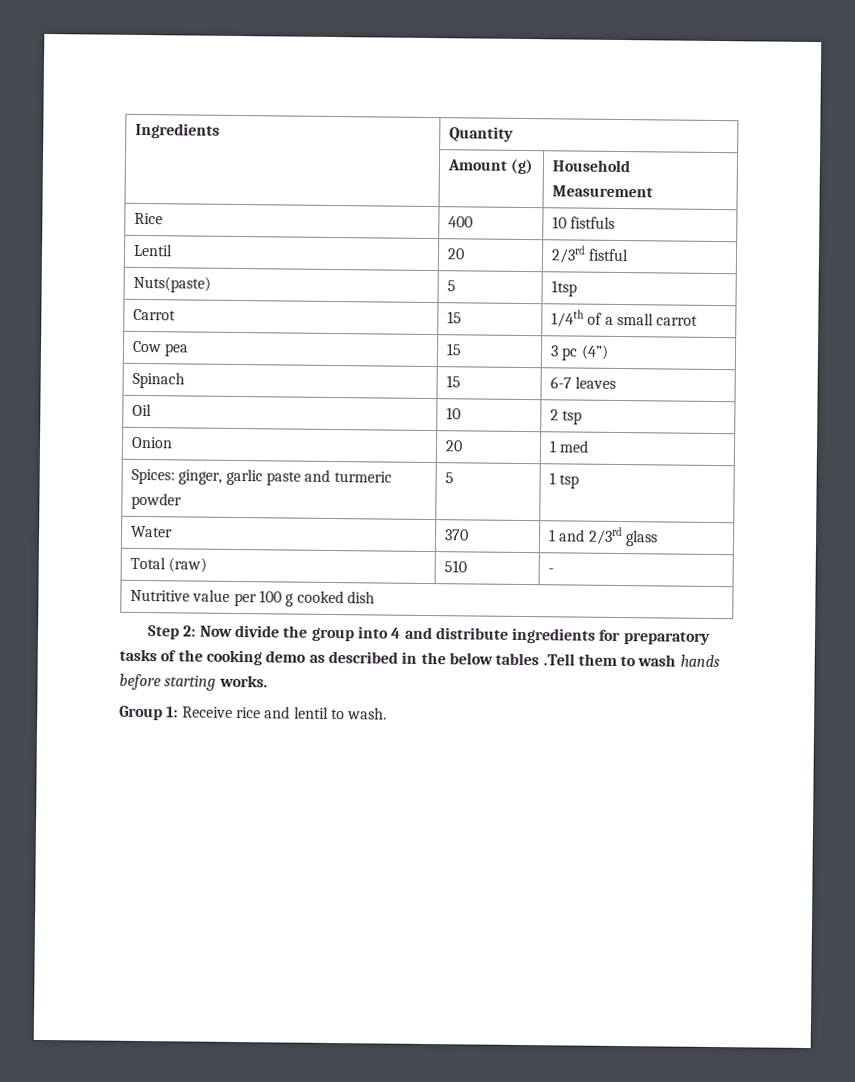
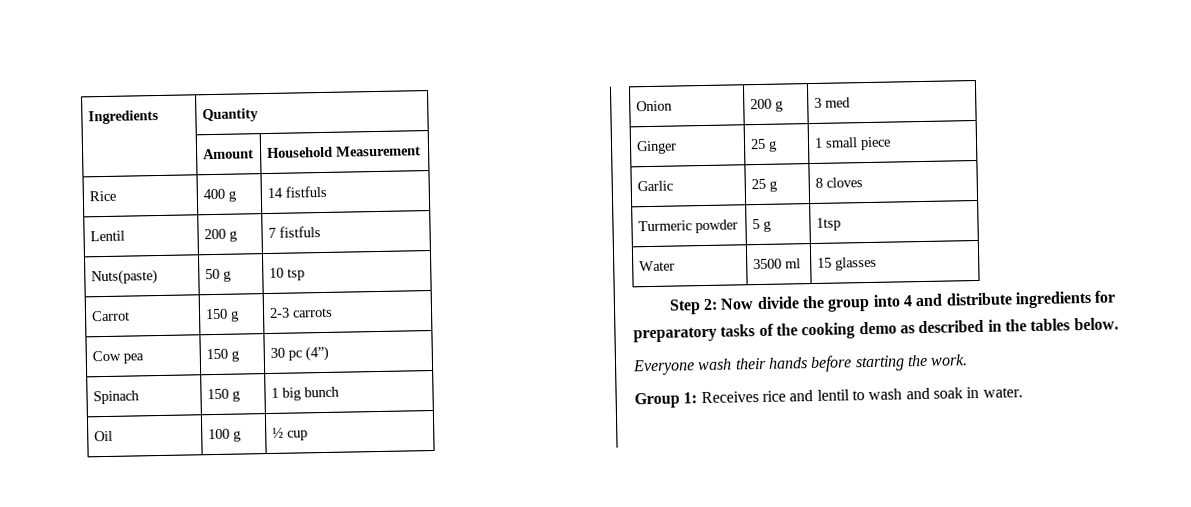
- | Amount (g) | Household Measurement
+ | Amount | Household Measurement
- Rice | 400 | 10 fistfuls
+ Rice | 400 g | 14 fistfuls
- Lentil | 20 | 2/3rd fistful
- Nuts(paste) | 5 | 1tsp
- Carrot | 15 | 1/4th of a small carrot
+ Lentil | 200 g | 7 fistfuls
+ Nuts(paste) | 50 g | 10 tsp
+ Carrot | 150 g | 2-3 carrots
- Cow pea | 15 | 3 pc (4”)
+ Cow pea | 150 g | 30 pc (4”)
- Spinach | 15 | 6-7 leaves
- Oil | 10 | 2 tsp
- Onion | 20 | 1 med
- Spices: ginger, garlic paste and turmeric powder | 5 | 1 tsp
+ Spinach | 150 g | 1 big bunch
+ Oil | 100 g | ½ cup
+ Onion | 200 g | 3 med
+ Ginger | 25 g | 1 small piece
+ Garlic | 25 g | 8 cloves
+ Turmeric powder | 5 g | 1tsp
- Water | 370 | 1 and 2/3rd glass
- Total (raw) | 510 | -
- Nutritive value per 100 g cooked dish
+ Water | 3500 ml | 15 glasses
- Step 2: Now divide the group into 4 and distribute ingredients for preparatory tasks of the cooking demo as described in the below tables .Tell them to wash hands before starting works.
+ Step 2: Now divide the group into 4 and distribute ingredients for preparatory tasks of the cooking demo as described in the tables below.
+ Everyone wash their hands before starting the work.
- Group 1: Receive rice and lentil to wash.
+ Group 1: Receives rice and lentil to wash and soak in water.

